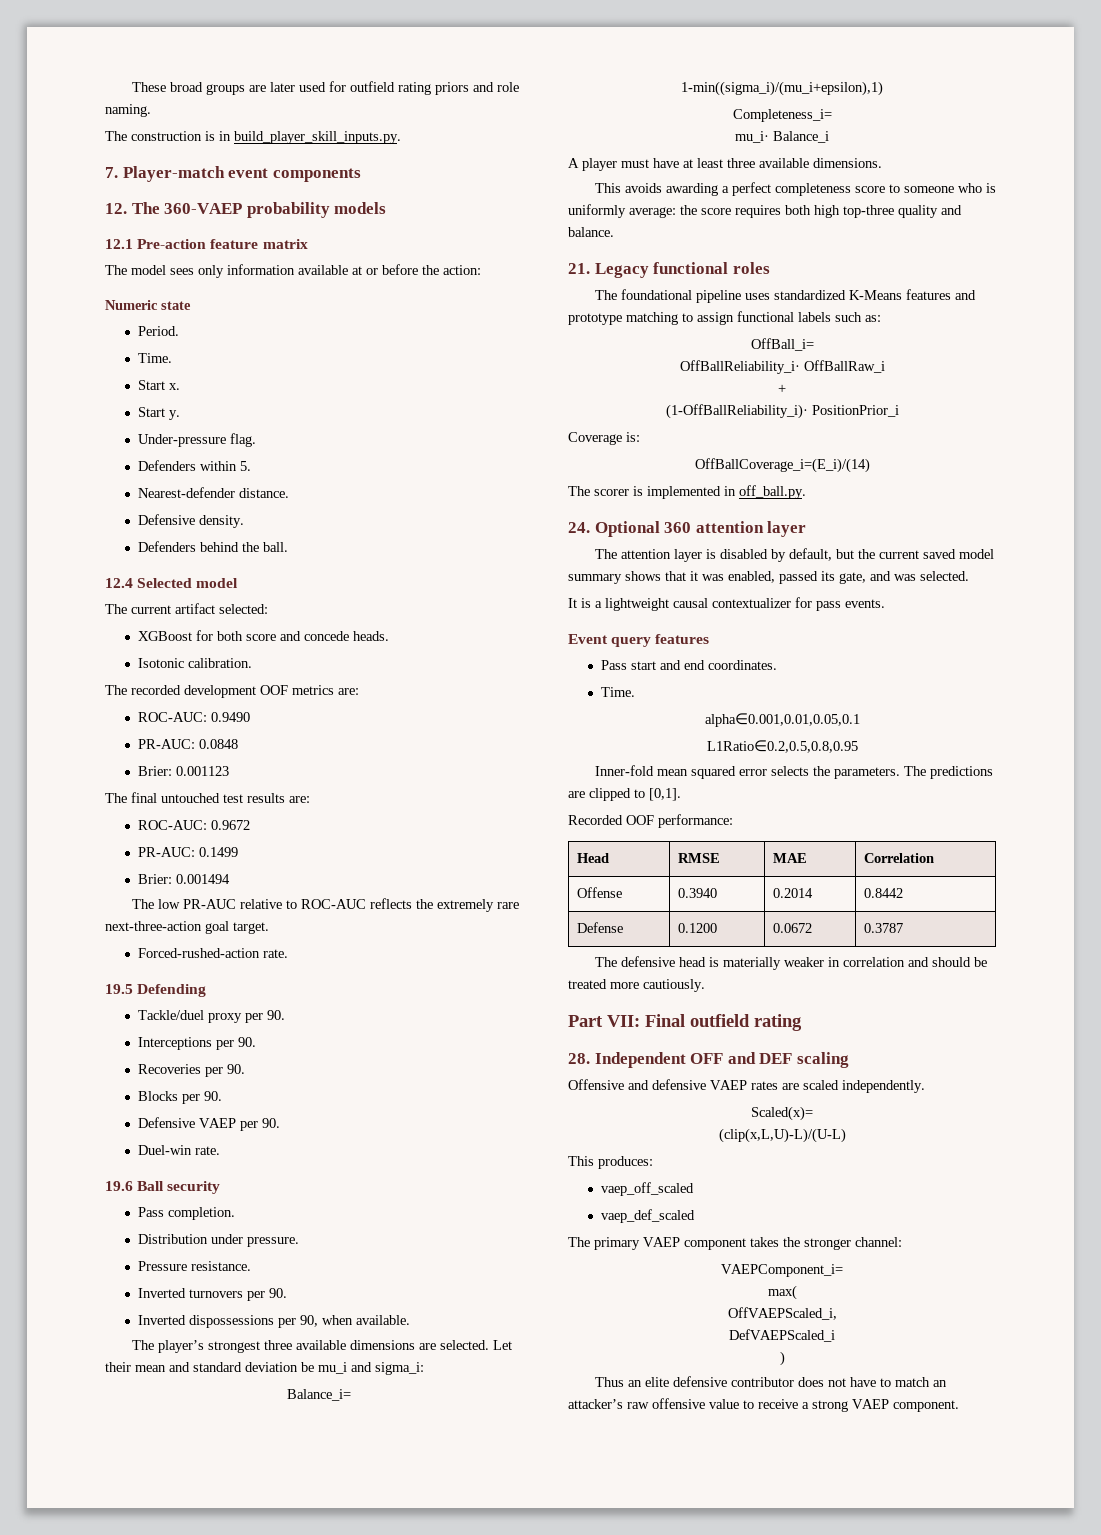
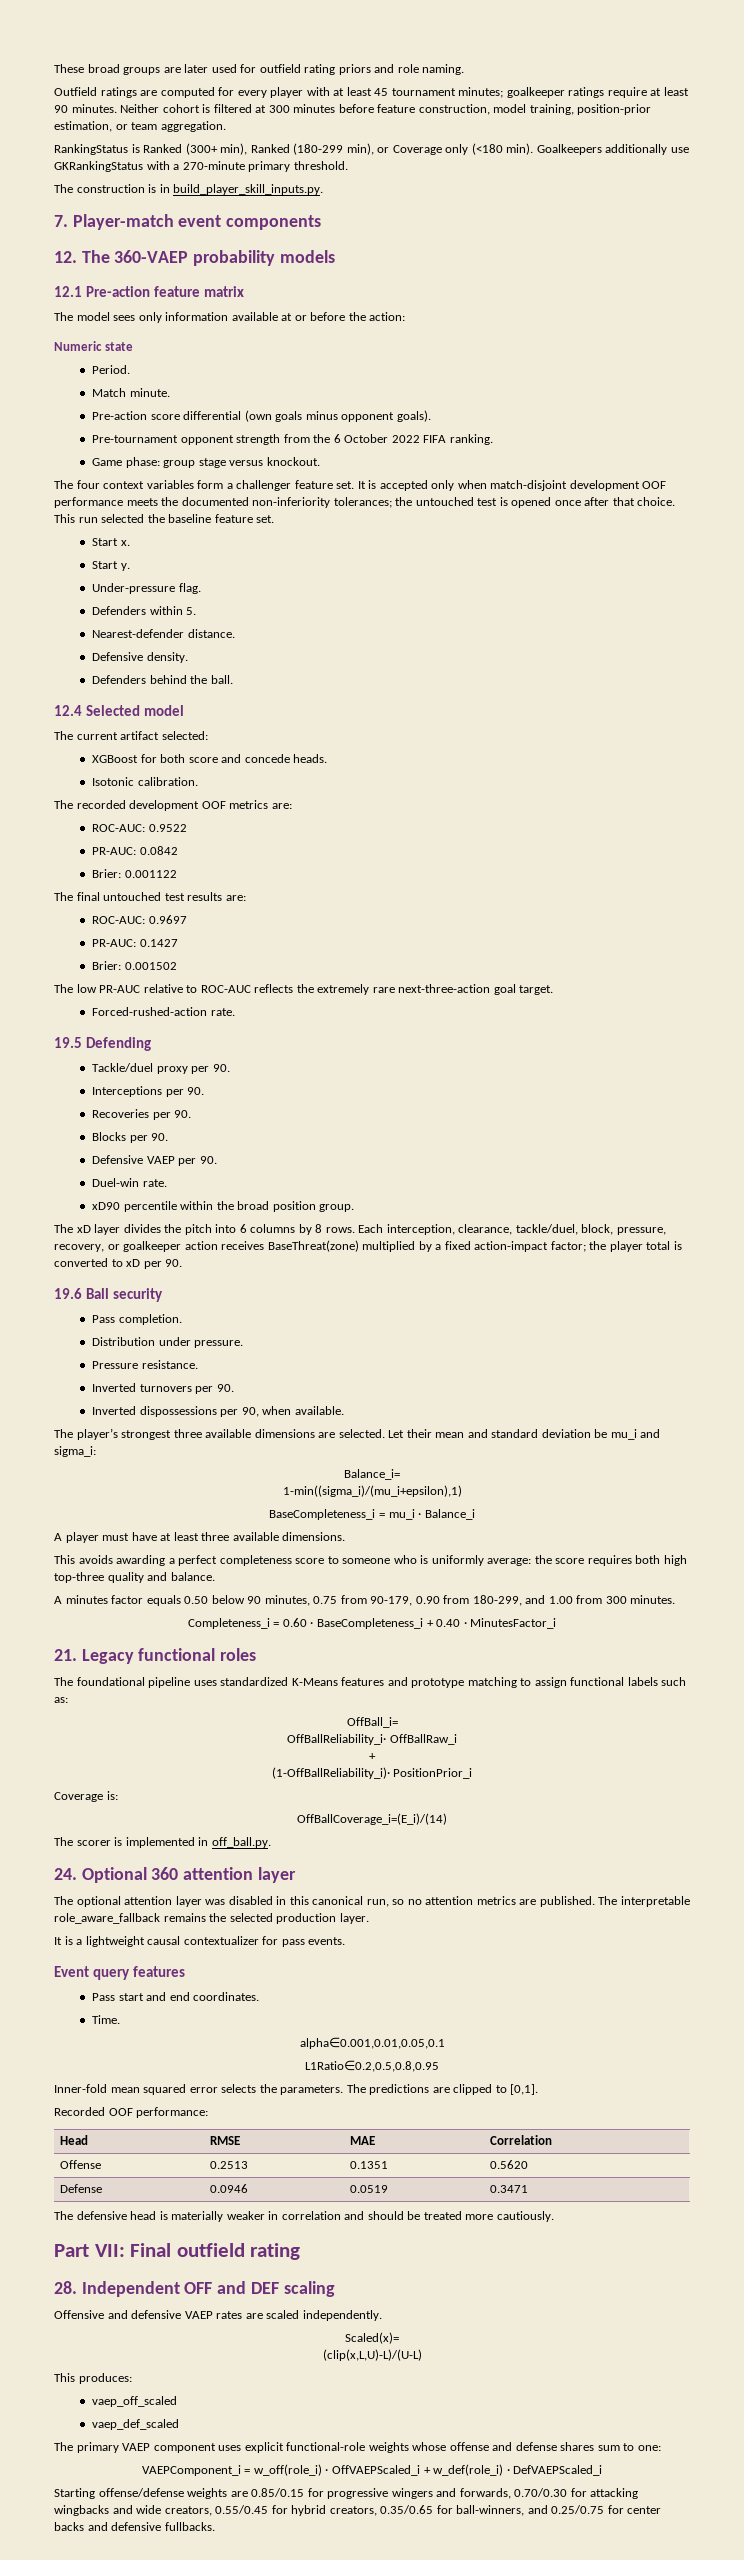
+ Outfield ratings are computed for every player with at least 45 tournament minutes; goalkeeper ratings require at least 90 minutes. Neither cohort is filtered at 300 minutes before feature construction, model training, position-prior estimation, or team aggregation.
+ RankingStatus is Ranked (300+ min), Ranked (180-299 min), or Coverage only (<180 min). Goalkeepers additionally use GKRankingStatus with a 270-minute primary threshold.
  Period.
- Time.
+ Match minute.
+ Pre-action score differential (own goals minus opponent goals).
+ Pre-tournament opponent strength from the 6 October 2022 FIFA ranking.
+ Game phase: group stage versus knockout.
+ The four context variables form a challenger feature set. It is accepted only when match-disjoint development OOF performance meets the documented non-inferiority tolerances; the untouched test is opened once after that choice. This run selected the baseline feature set.
- ROC-AUC: 0.9490
- PR-AUC: 0.0848
- Brier: 0.001123
+ ROC-AUC: 0.9522
+ PR-AUC: 0.0842
+ Brier: 0.001122
- ROC-AUC: 0.9672
- PR-AUC: 0.1499
- Brier: 0.001494
+ ROC-AUC: 0.9697
+ PR-AUC: 0.1427
+ Brier: 0.001502
+ xD90 percentile within the broad position group.
+ The xD layer divides the pitch into 6 columns by 8 rows. Each interception, clearance, tackle/duel, block, pressure, recovery, or goalkeeper action receives BaseThreat(zone) multiplied by a fixed action-impact factor; the player total is converted to xD per 90.
- Completeness_i=
- mu_i· Balance_i
+ BaseCompleteness_i = mu_i · Balance_i
+ A minutes factor equals 0.50 below 90 minutes, 0.75 from 90-179, 0.90 from 180-299, and 1.00 from 300 minutes.
+ Completeness_i = 0.60 · BaseCompleteness_i + 0.40 · MinutesFactor_i
- The attention layer is disabled by default, but the current saved model summary shows that it was enabled, passed its gate, and was selected.
+ The optional attention layer was disabled in this canonical run, so no attention metrics are published. The interpretable role_aware_fallback remains the selected production layer.
- Offense | 0.3940 | 0.2014 | 0.8442
- Defense | 0.1200 | 0.0672 | 0.3787
+ Offense | 0.2513 | 0.1351 | 0.5620
+ Defense | 0.0946 | 0.0519 | 0.3471
- The primary VAEP component takes the stronger channel:
- VAEPComponent_i=
- max(
- OffVAEPScaled_i,
- DefVAEPScaled_i
- )
- Thus an elite defensive contributor does not have to match an attacker’s raw offensive value to receive a strong VAEP component.
+ The primary VAEP component uses explicit functional-role weights whose offense and defense shares sum to one:
+ VAEPComponent_i = w_off(role_i) · OffVAEPScaled_i + w_def(role_i) · DefVAEPScaled_i
+ Starting offense/defense weights are 0.85/0.15 for progressive wingers and forwards, 0.70/0.30 for attacking wingbacks and wide creators, 0.55/0.45 for hybrid creators, 0.35/0.65 for ball-winners, and 0.25/0.75 for center backs and defensive fullbacks.

